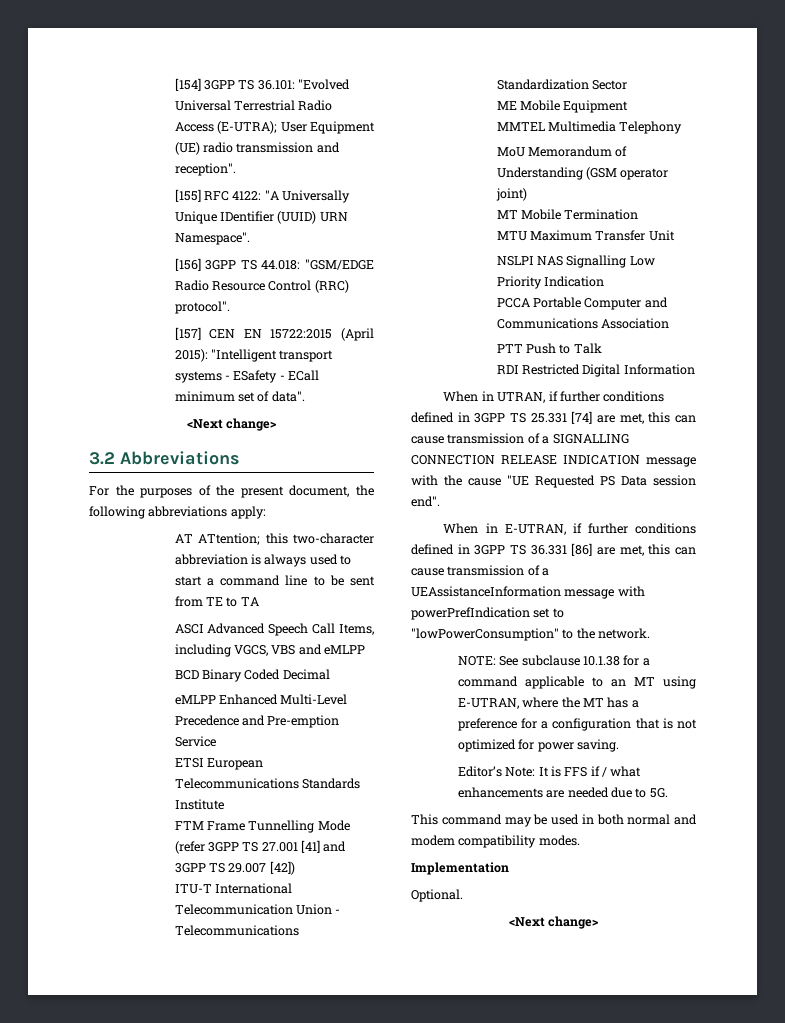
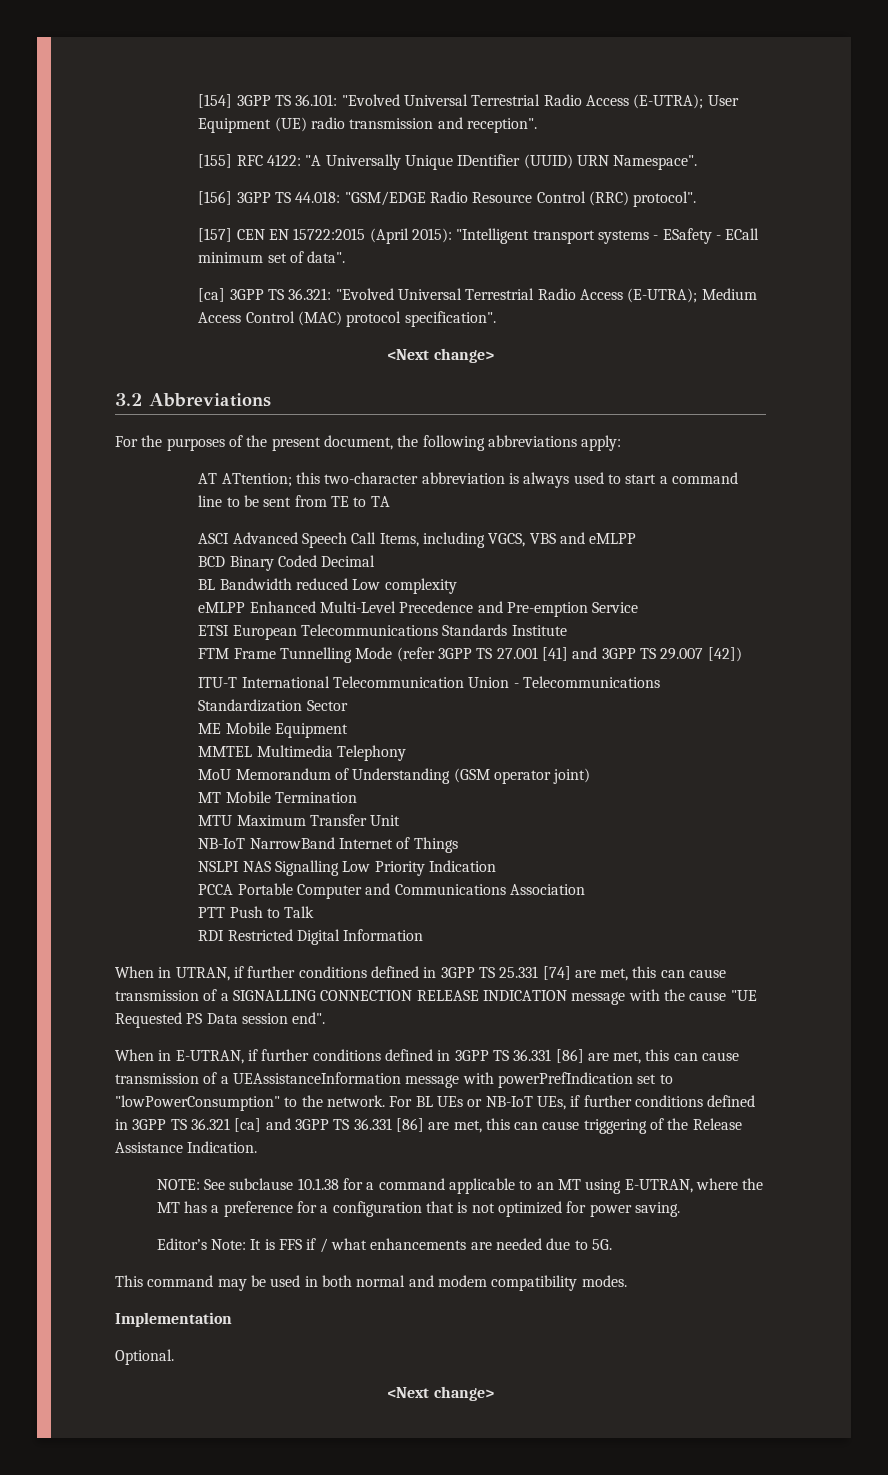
+ [ca] 3GPP TS 36.321: "Evolved Universal Terrestrial Radio Access (E-UTRA); Medium Access Control (MAC) protocol specification".
+ BL Bandwidth reduced Low complexity
+ NB-IoT NarrowBand Internet of Things
+ For BL UEs or NB-IoT UEs, if further conditions defined in 3GPP TS 36.321 [ca] and 3GPP TS 36.331 [86] are met, this can cause triggering of the Release Assistance Indication.

